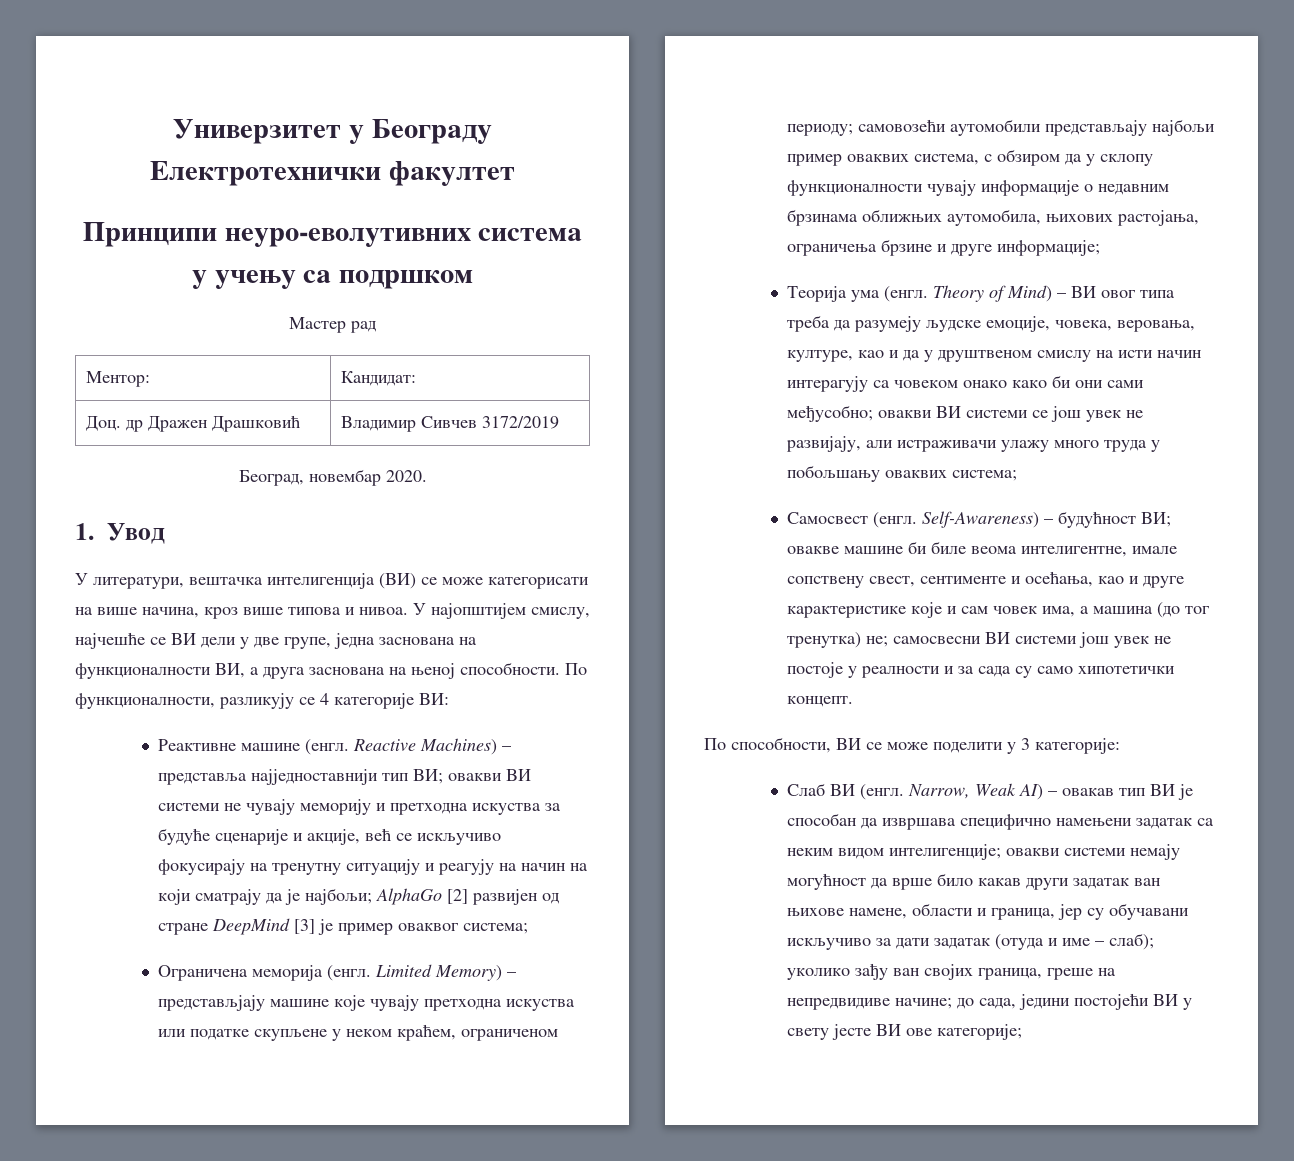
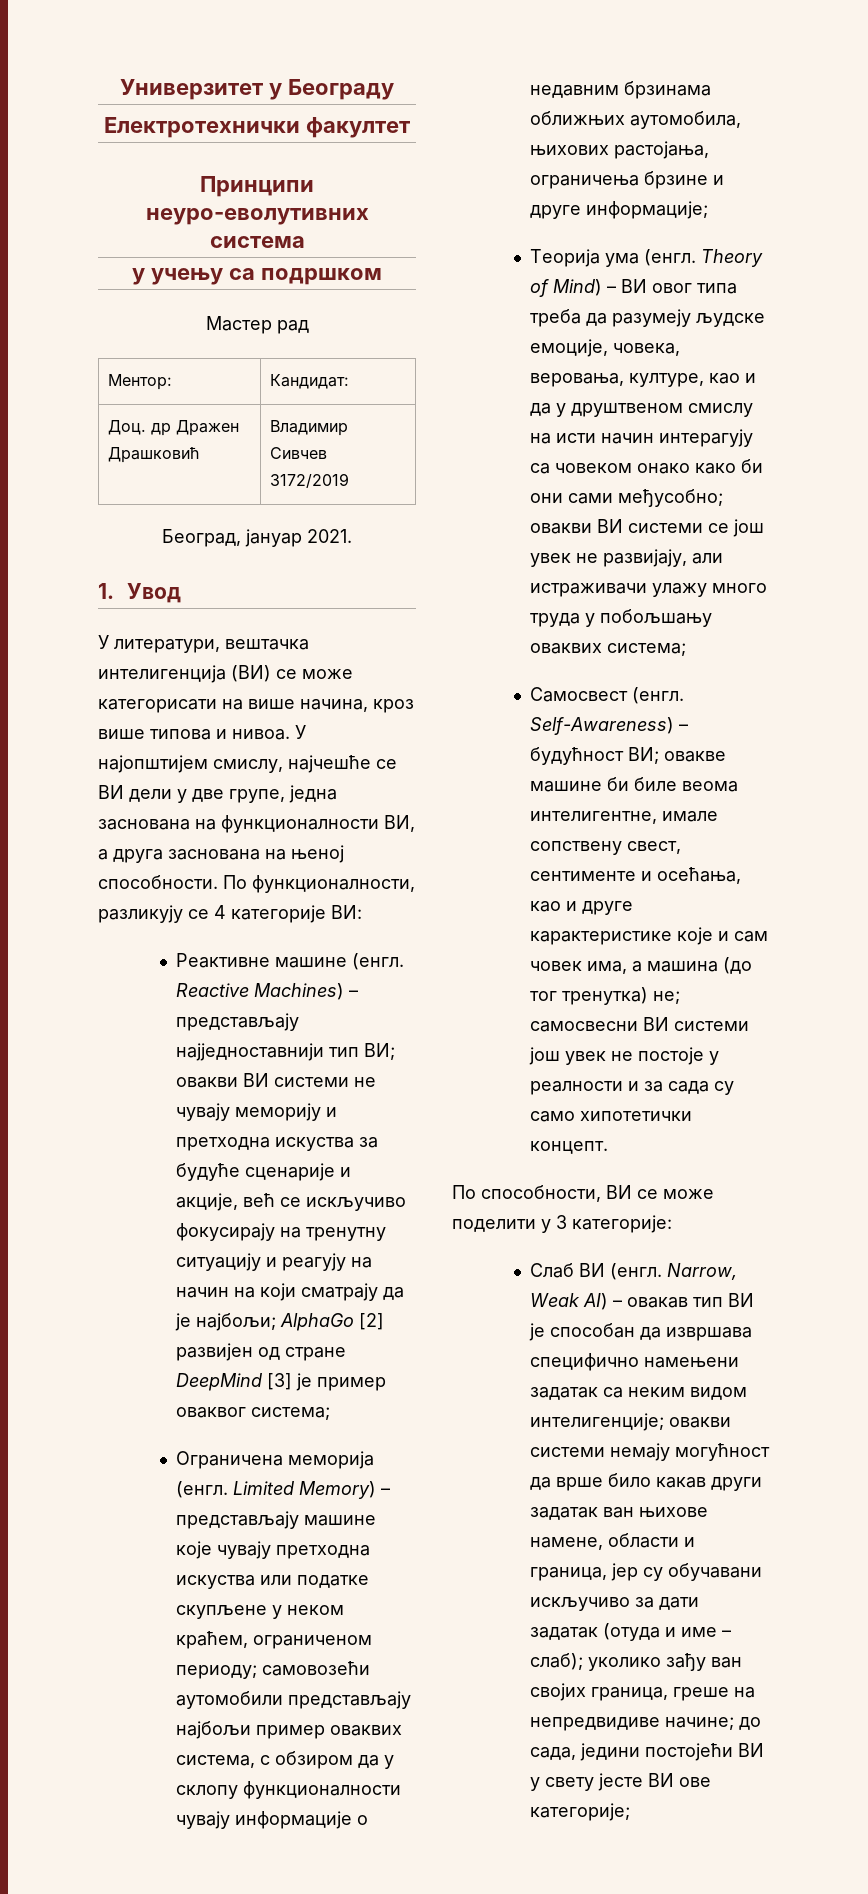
- Београд, новембар 2020.
+ Београд, јануар 2021.
- Reactive Machines) – представља најједноставнији тип ВИ; овакви ВИ системи не чувају меморију и претходна искуства за будуће сценарије и акције, већ се искључиво фокусирају на тренутну ситуацију и реагују на начин на који сматрају да је најбољи; AlphaGo [2] развијен од стране DeepMind [3] је пример оваквог система;
+ Reactive Machines) – представљају најједноставнији тип ВИ; овакви ВИ системи не чувају меморију и претходна искуства за будуће сценарије и акције, већ се искључиво фокусирају на тренутну ситуацију и реагују на начин на који сматрају да је најбољи; AlphaGo [2] развијен од стране DeepMind [3] је пример оваквог система;
- Limited Memory) – представљјају машине које чувају претходна искуства или податке скупљене у неком краћем, ограниченом периоду; самовозећи аутомобили представљају најбољи пример оваквих система, с обзиром да у склопу функционалности чувају информације о недавним брзинама оближњих аутомобила, њихових растојања, ограничења брзине и друге информације;
+ Limited Memory) – представљају машине које чувају претходна искуства или податке скупљене у неком краћем, ограниченом периоду; самовозећи аутомобили представљају најбољи пример оваквих система, с обзиром да у склопу функционалности чувају информације о недавним брзинама оближњих аутомобила, њихових растојања, ограничења брзине и друге информације;

